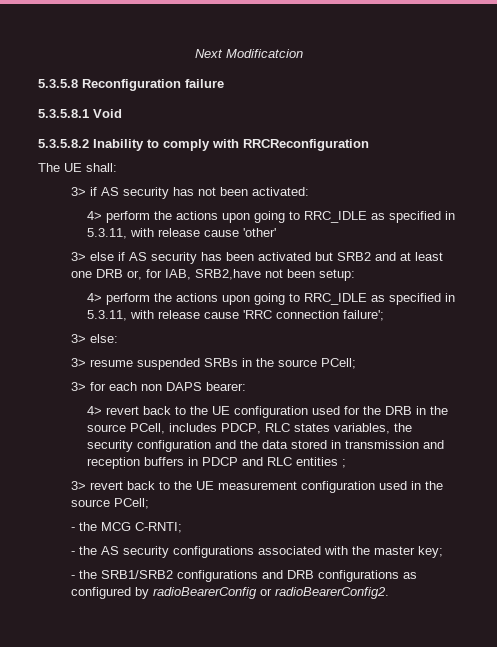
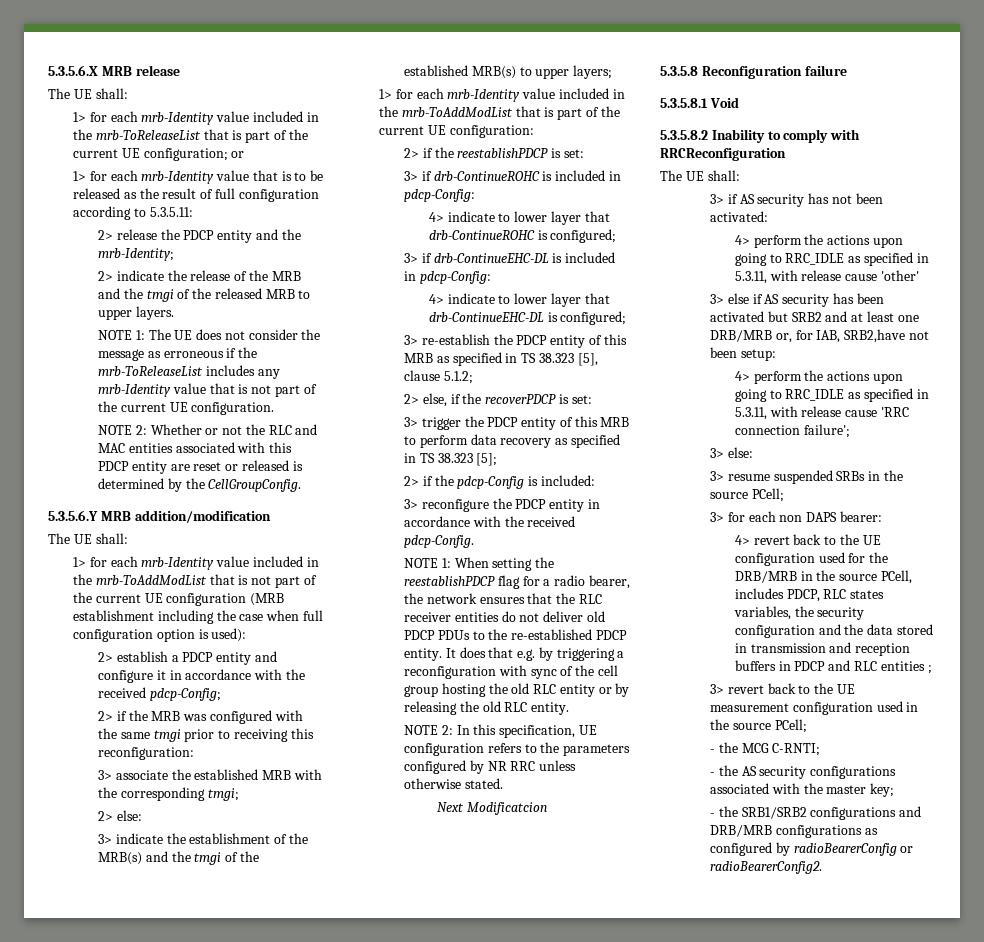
+ 5.3.5.6.X MRB release
+ The UE shall:
+ 1> for each mrb-Identity value included in the mrb-ToReleaseList that is part of the current UE configuration; or
+ 1> for each mrb-Identity value that is to be released as the result of full configuration according to 5.3.5.11:
+ 2> release the PDCP entity and the mrb-Identity;
+ 2> indicate the release of the MRB and the tmgi of the released MRB to upper layers.
+ NOTE 1: The UE does not consider the message as erroneous if the mrb-ToReleaseList includes any mrb-Identity value that is not part of the current UE configuration.
+ NOTE 2: Whether or not the RLC and MAC entities associated with this PDCP entity are reset or released is determined by the CellGroupConfig.
+ 5.3.5.6.Y MRB addition/modification
+ The UE shall:
+ 1> for each mrb-Identity value included in the mrb-ToAddModList that is not part of the current UE configuration (MRB establishment including the case when full configuration option is used):
+ 2> establish a PDCP entity and configure it in accordance with the received pdcp-Config;
+ 2> if the MRB was configured with the same tmgi prior to receiving this reconfiguration:
+ 3> associate the established MRB with the corresponding tmgi;
+ 2> else:
+ 3> indicate the establishment of the MRB(s) and the tmgi of the established MRB(s) to upper layers;
+ 1> for each mrb-Identity value included in the mrb-ToAddModList that is part of the current UE configuration:
+ 2> if the reestablishPDCP is set:
+ 3> if drb-ContinueROHC is included in pdcp-Config:
+ 4> indicate to lower layer that drb-ContinueROHC is configured;
+ 3> if drb-ContinueEHC-DL is included in pdcp-Config:
+ 4> indicate to lower layer that drb-ContinueEHC-DL is configured;
+ 3> re-establish the PDCP entity of this MRB as specified in TS 38.323 [5], clause 5.1.2;
+ 2> else, if the recoverPDCP is set:
+ 3> trigger the PDCP entity of this MRB to perform data recovery as specified in TS 38.323 [5];
+ 2> if the pdcp-Config is included:
+ 3> reconfigure the PDCP entity in accordance with the received pdcp-Config.
+ NOTE 1: When setting the reestablishPDCP flag for a radio bearer, the network ensures that the RLC receiver entities do not deliver old PDCP PDUs to the re-established PDCP entity. It does that e.g. by triggering a reconfiguration with sync of the cell group hosting the old RLC entity or by releasing the old RLC entity.
+ NOTE 2: In this specification, UE configuration refers to the parameters configured by NR RRC unless otherwise stated.
- 3> else if AS security has been activated but SRB2 and at least one DRB or, for IAB, SRB2,have not been setup:
+ 3> else if AS security has been activated but SRB2 and at least one DRB/MRB or, for IAB, SRB2,have not been setup:
- 4> revert back to the UE configuration used for the DRB in the source PCell, includes PDCP, RLC states variables, the security configuration and the data stored in transmission and reception buffers in PDCP and RLC entities ;
+ 4> revert back to the UE configuration used for the DRB/MRB in the source PCell, includes PDCP, RLC states variables, the security configuration and the data stored in transmission and reception buffers in PDCP and RLC entities ;
- - the SRB1/SRB2 configurations and DRB configurations as configured by radioBearerConfig or radioBearerConfig2.
+ - the SRB1/SRB2 configurations and DRB/MRB configurations as configured by radioBearerConfig or radioBearerConfig2.

